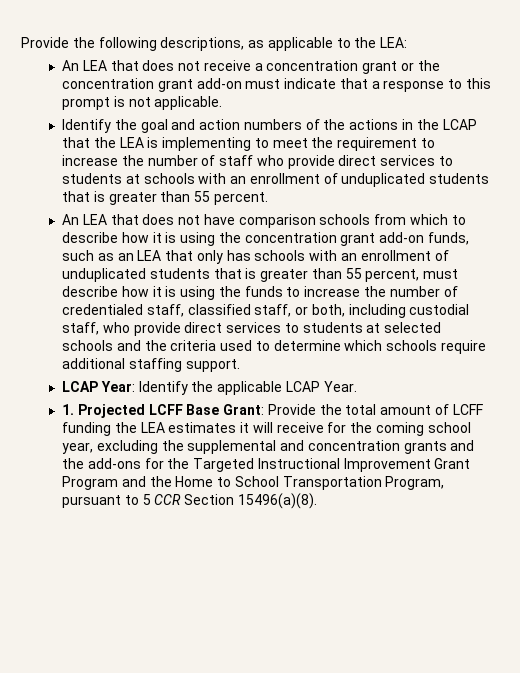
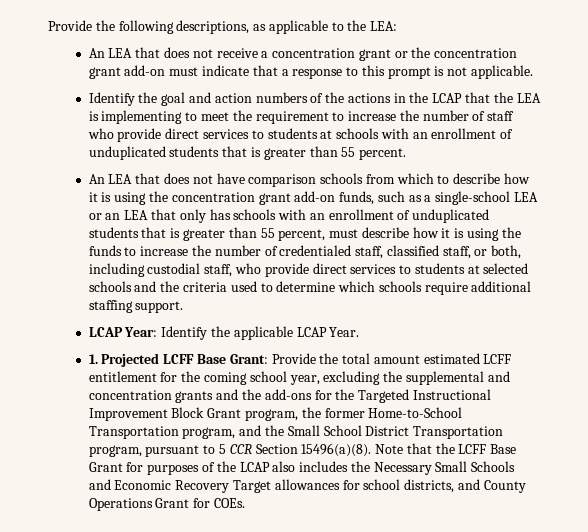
- An LEA that does not have comparison schools from which to describe how it is using the concentration grant add-on funds, such as an LEA that only has schools with an enrollment of unduplicated students that is greater than 55 percent, must describe how it is using the funds to increase the number of credentialed staff, classified staff, or both, including custodial staff, who provide direct services to students at selected schools and the criteria used to determine which schools require additional staffing support.
+ An LEA that does not have comparison schools from which to describe how it is using the concentration grant add-on funds, such as a single-school LEA or an LEA that only has schools with an enrollment of unduplicated students that is greater than 55 percent, must describe how it is using the funds to increase the number of credentialed staff, classified staff, or both, including custodial staff, who provide direct services to students at selected schools and the criteria used to determine which schools require additional staffing support.
- 1. Projected LCFF Base Grant: Provide the total amount of LCFF funding the LEA estimates it will receive for the coming school year, excluding the supplemental and concentration grants and the add-ons for the Targeted Instructional Improvement Grant Program and the Home to School Transportation Program, pursuant to 5 CCR Section 15496(a)(8).
+ 1. Projected LCFF Base Grant: Provide the total amount estimated LCFF entitlement for the coming school year, excluding the supplemental and concentration grants and the add-ons for the Targeted Instructional Improvement Block Grant program, the former Home-to-School Transportation program, and the Small School District Transportation program, pursuant to 5 CCR Section 15496(a)(8).
+ Note that the LCFF Base Grant for purposes of the LCAP also includes the Necessary Small Schools and Economic Recovery Target allowances for school districts, and County Operations Grant for COEs.

